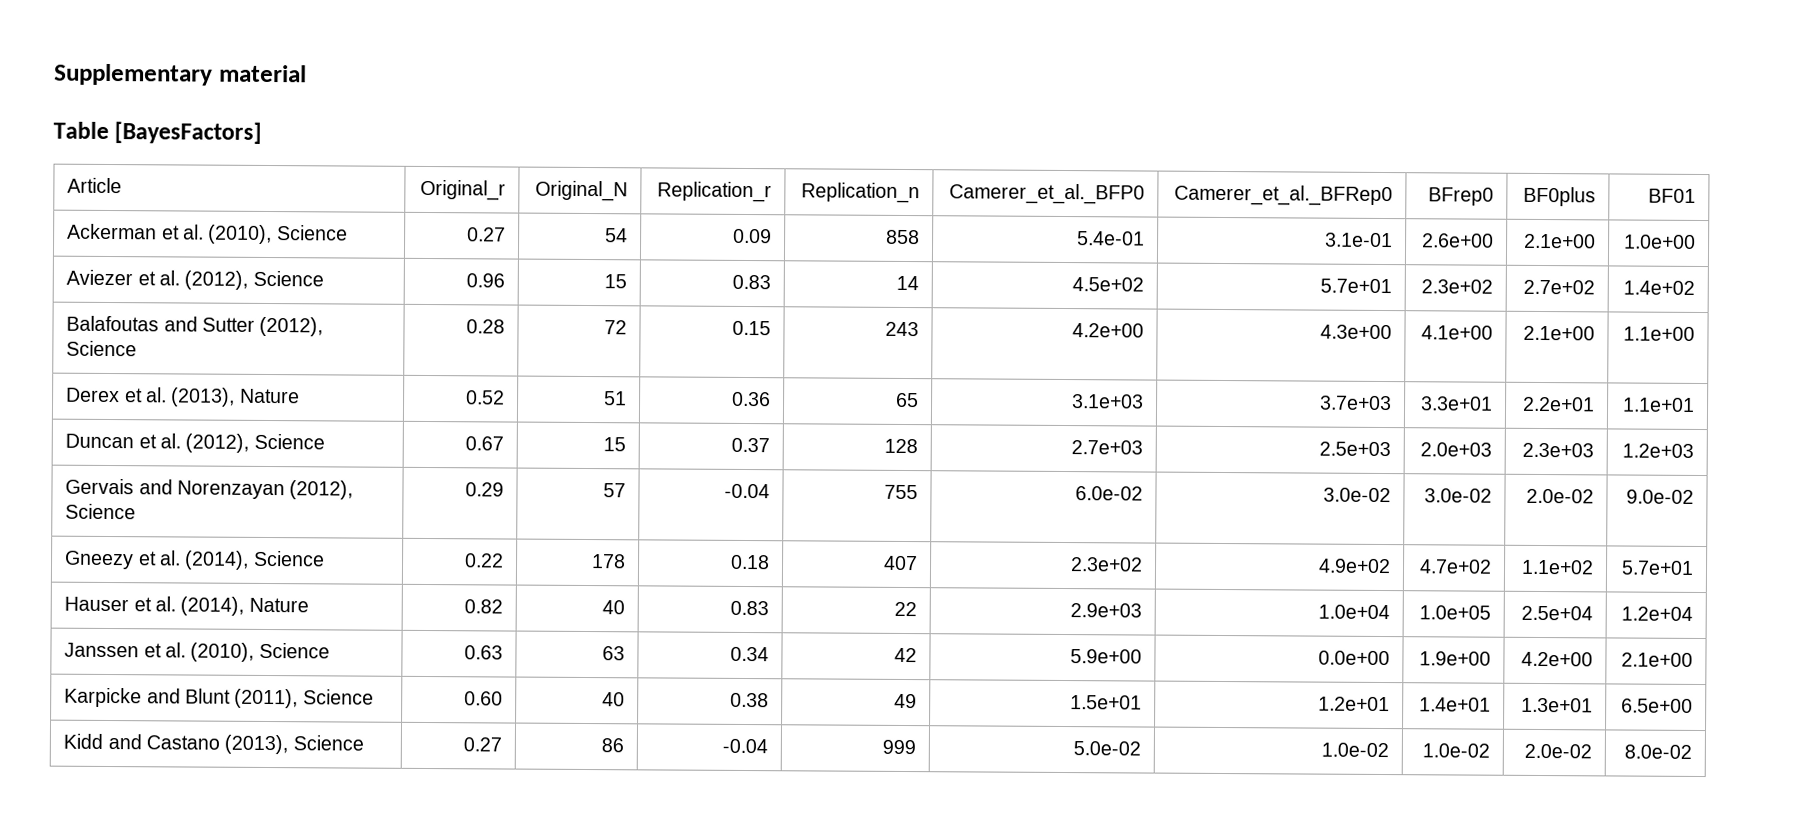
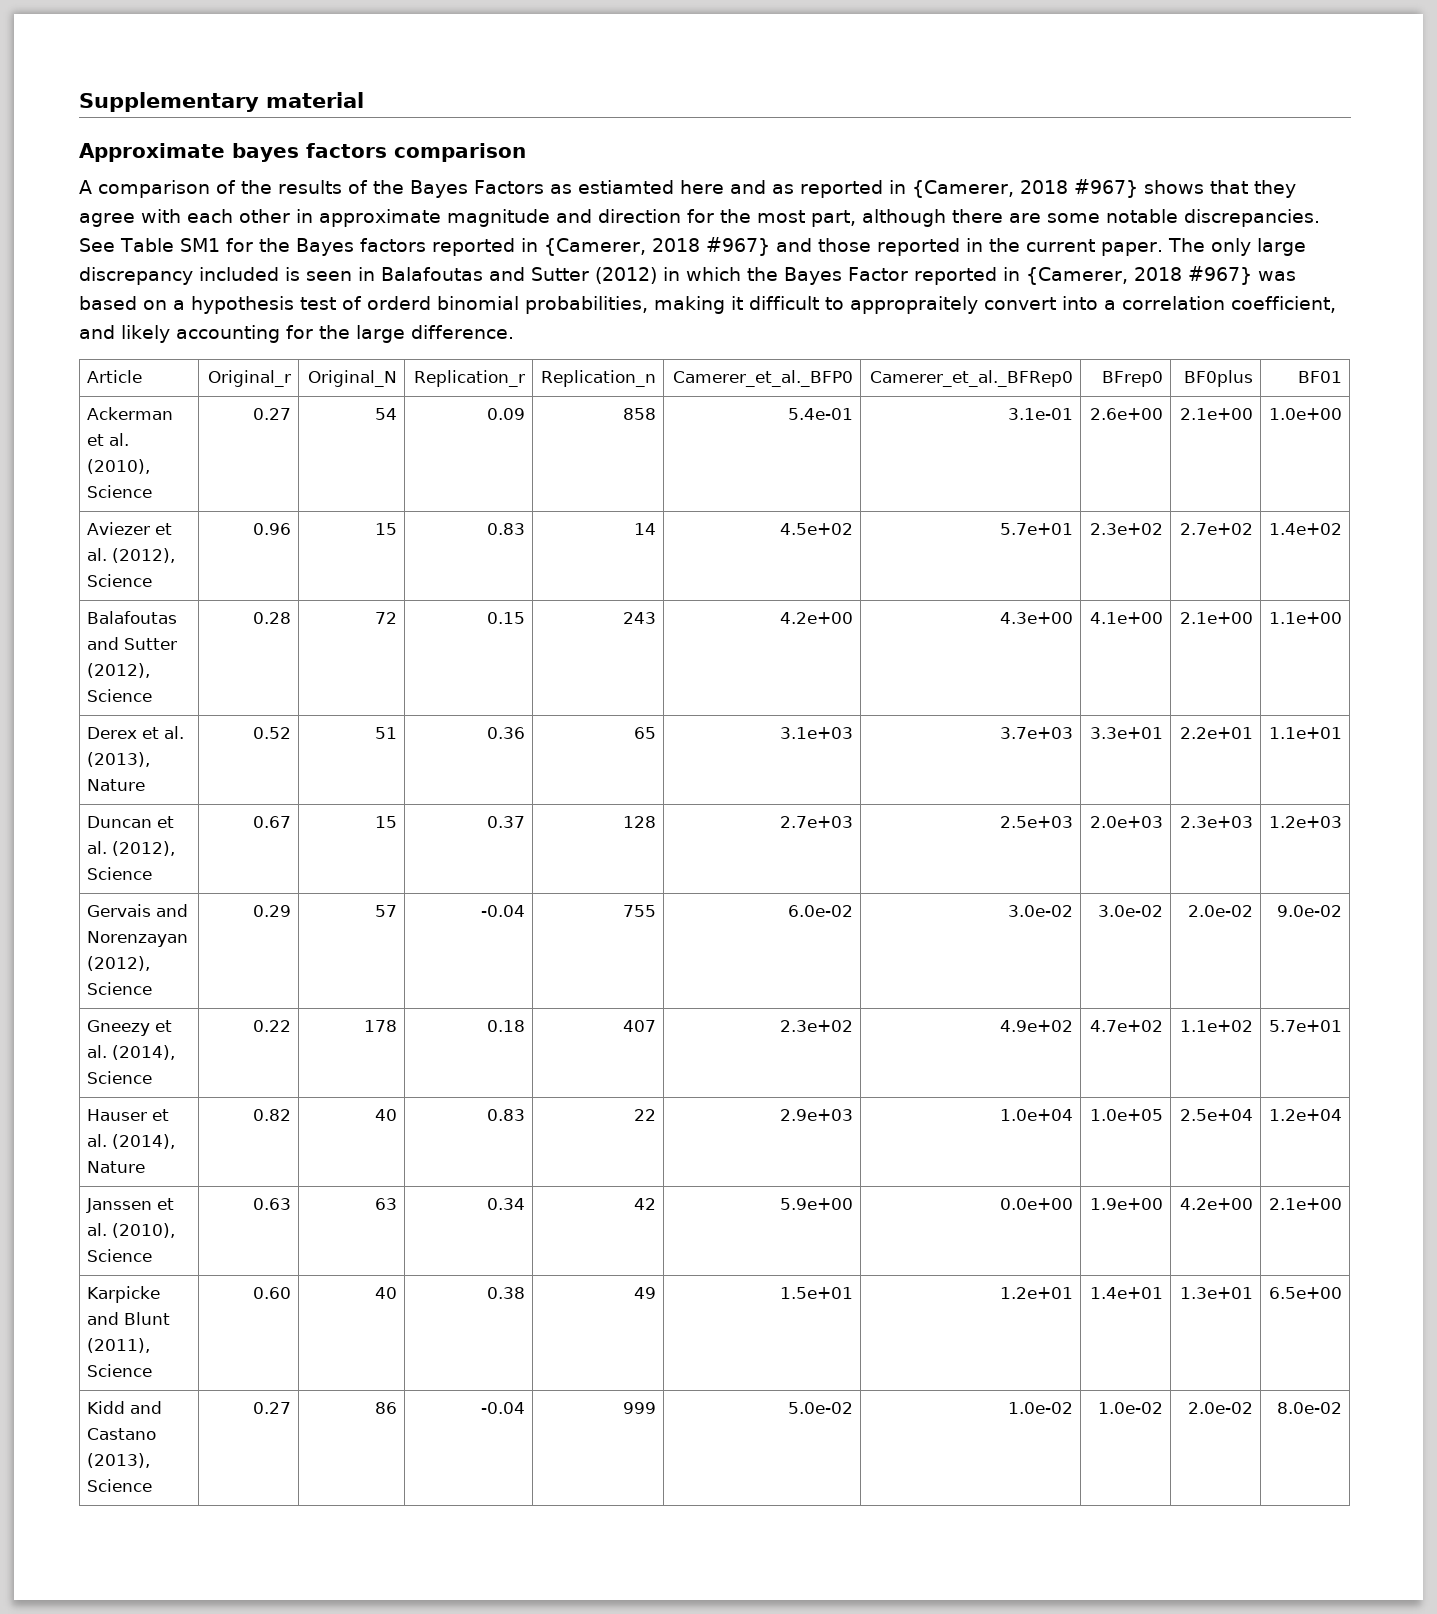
- Table [BayesFactors]
+ Approximate bayes factors comparison
+ A comparison of the results of the Bayes Factors as estiamted here and as reported in {Camerer, 2018 #967} shows that they agree with each other in approximate magnitude and direction for the most part, although there are some notable discrepancies. See Table SM1 for the Bayes factors reported in {Camerer, 2018 #967} and those reported in the current paper. The only large discrepancy included is seen in Balafoutas and Sutter (2012) in which the Bayes Factor reported in {Camerer, 2018 #967} was based on a hypothesis test of orderd binomial probabilities, making it difficult to appropraitely convert into a correlation coefficient, and likely accounting for the large difference.

